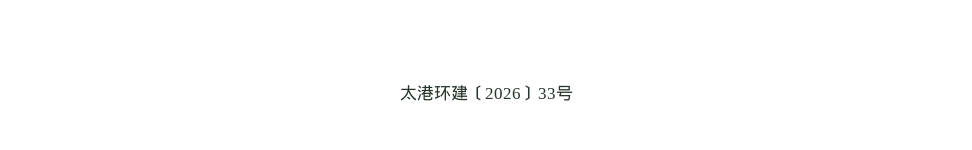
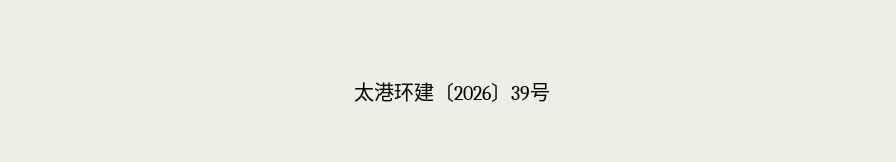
- 太港环建〔2026〕33号
+ 太港环建〔2026〕39号

